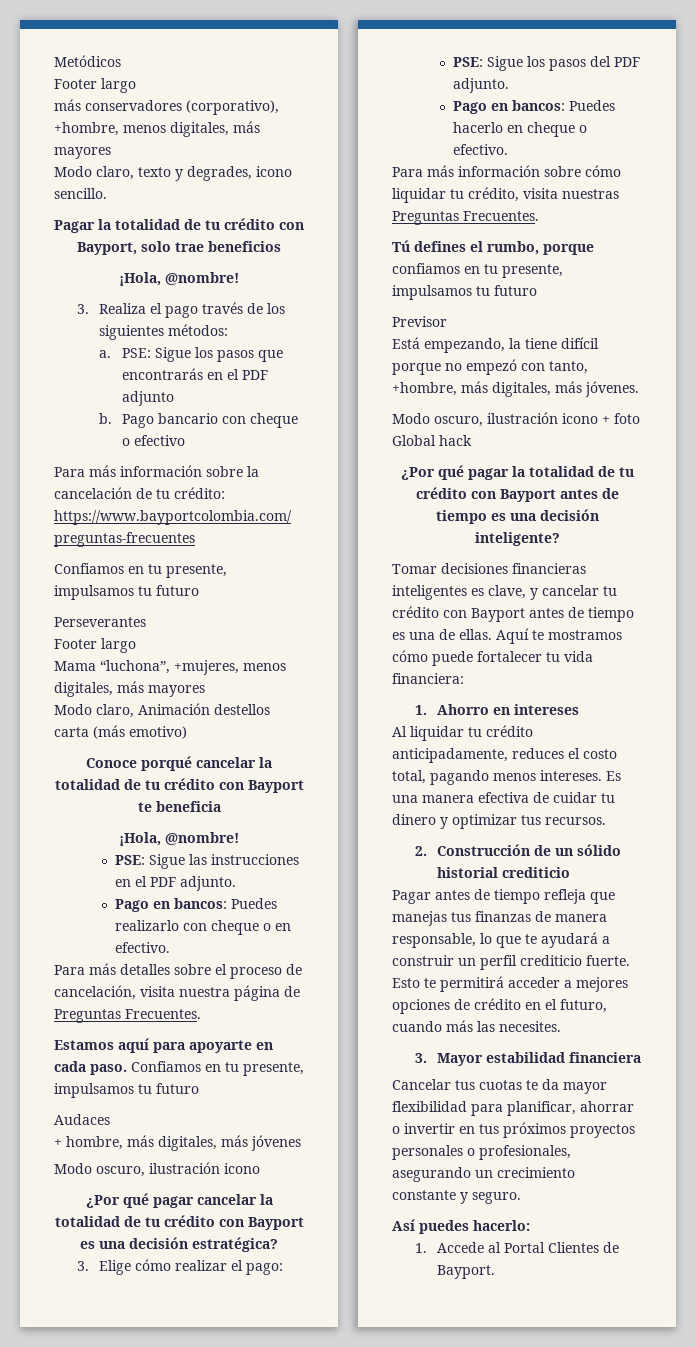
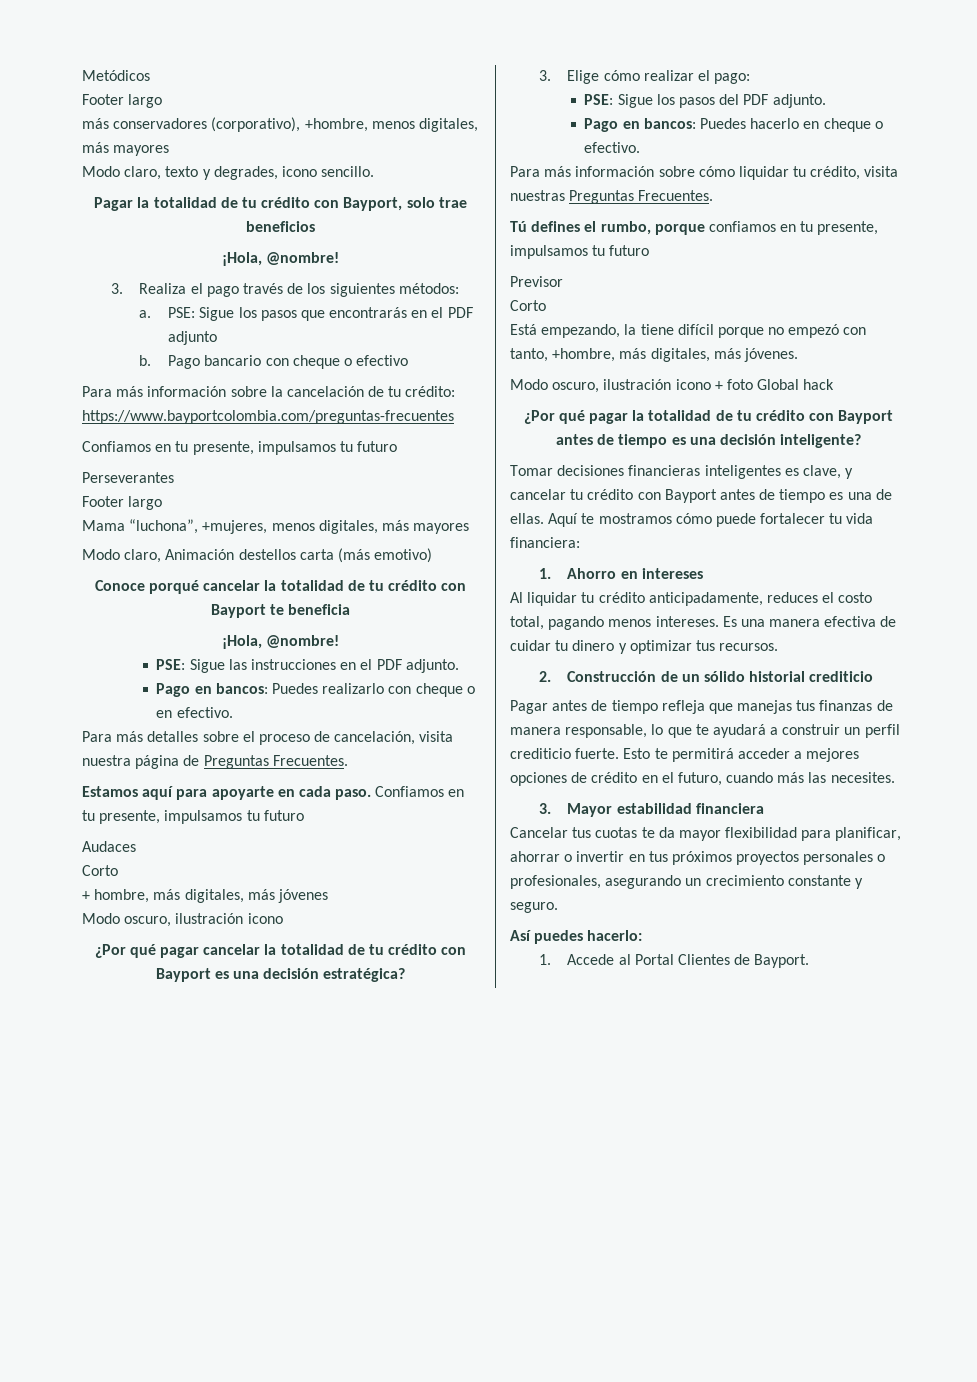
  Audaces
+ Corto
  Previsor
+ Corto

